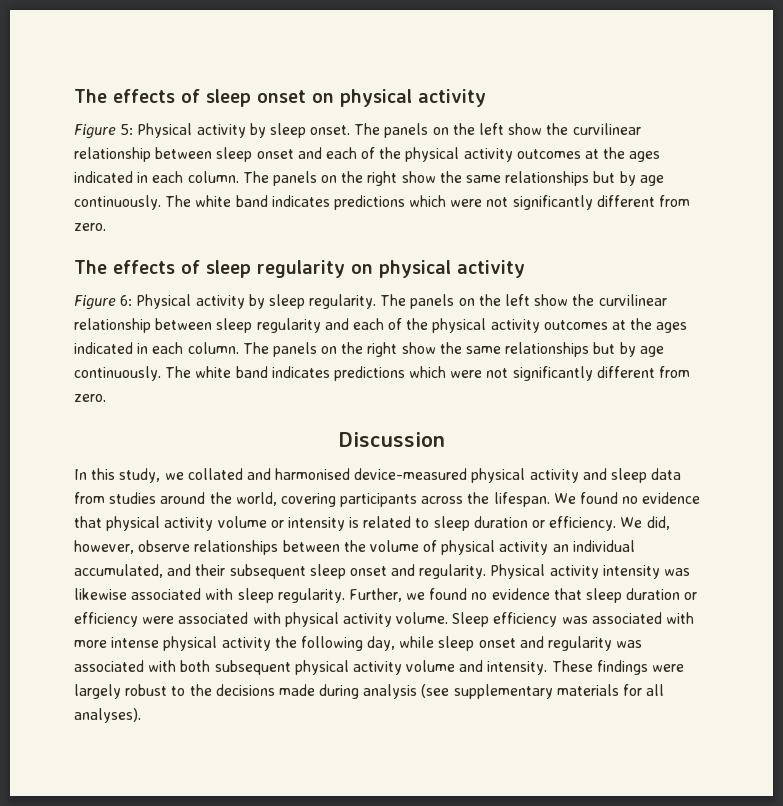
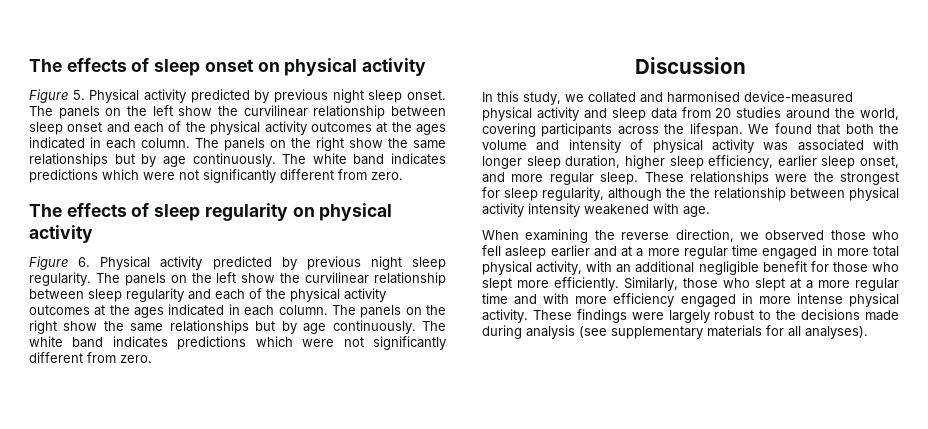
- Figure 5: Physical activity by sleep onset.
+ Figure 5. Physical activity predicted by previous night sleep onset.
- Figure 6: Physical activity by sleep regularity.
+ Figure 6. Physical activity predicted by previous night sleep regularity.
- In this study, we collated and harmonised device-measured physical activity and sleep data from studies around the world, covering participants across the lifespan.
+ In this study, we collated and harmonised device-measured physical activity and sleep data from 20 studies around the world, covering participants across the lifespan.
- We found no evidence that physical activity volume or intensity is related to sleep duration or efficiency. We did, however, observe relationships between the volume of physical activity an individual accumulated, and their subsequent sleep onset and regularity. Physical activity intensity was likewise associated with sleep regularity. Further, we found no evidence that sleep duration or efficiency were associated with physical activity volume. Sleep efficiency was associated with more intense physical activity the following day, while sleep onset and regularity was associated with both subsequent physical activity volume and intensity.
+ We found that both the volume and intensity of physical activity was associated with longer sleep duration, higher sleep efficiency, earlier sleep onset, and more regular sleep. These relationships were the strongest for sleep regularity, although the the relationship between physical activity intensity weakened with age.
+ When examining the reverse direction, we observed those who fell asleep earlier and at a more regular time engaged in more total physical activity, with an additional negligible benefit for those who slept more efficiently. Similarly, those who slept at a more regular time and with more efficiency engaged in more intense physical activity.

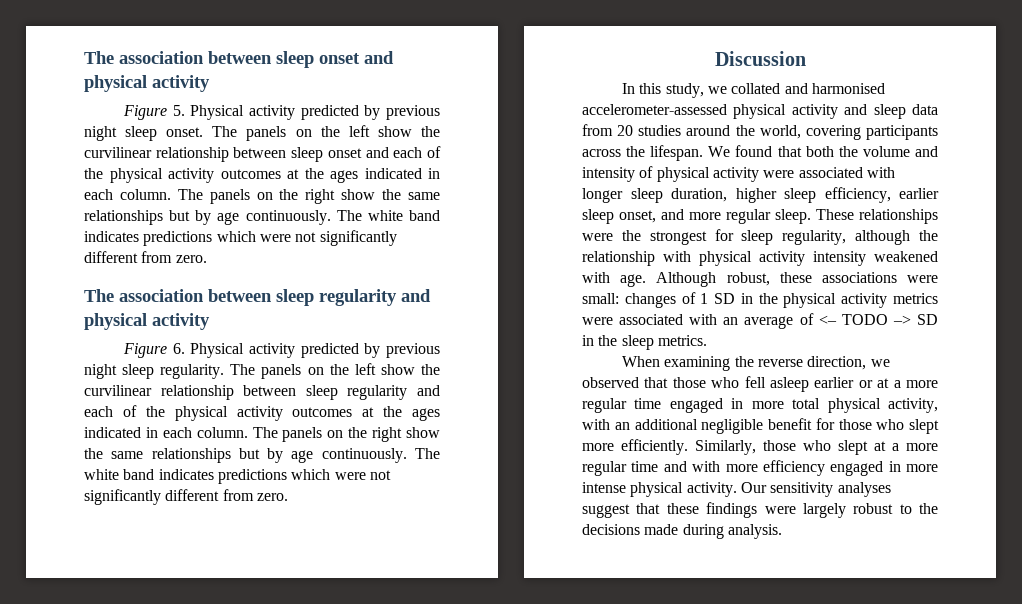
- The effects of sleep onset on physical activity
+ The association between sleep onset and physical activity
- The effects of sleep regularity on physical activity
+ The association between sleep regularity and physical activity
- In this study, we collated and harmonised device-measured physical activity and sleep data from 20 studies around the world, covering participants across the lifespan.
+ In this study, we collated and harmonised accelerometer-assessed physical activity and sleep data from 20 studies around the world, covering participants across the lifespan.
- We found that both the volume and intensity of physical activity was associated with longer sleep duration, higher sleep efficiency, earlier sleep onset, and more regular sleep.
+ We found that both the volume and intensity of physical activity were associated with longer sleep duration, higher sleep efficiency, earlier sleep onset, and more regular sleep.
- These relationships were the strongest for sleep regularity, although the the relationship between physical activity intensity weakened with age.
+ These relationships were the strongest for sleep regularity, although the relationship with physical activity intensity weakened with age. Although robust, these associations were small: changes of 1 SD in the physical activity metrics were associated with an average of <– TODO –> SD in the sleep metrics.
- When examining the reverse direction, we observed those who fell asleep earlier and at a more regular time engaged in more total physical activity, with an additional negligible benefit for those who slept more efficiently.
+ When examining the reverse direction, we observed that those who fell asleep earlier or at a more regular time engaged in more total physical activity, with an additional negligible benefit for those who slept more efficiently.
- These findings were largely robust to the decisions made during analysis (see supplementary materials for all analyses).
+ Our sensitivity analyses suggest that these findings were largely robust to the decisions made during analysis.

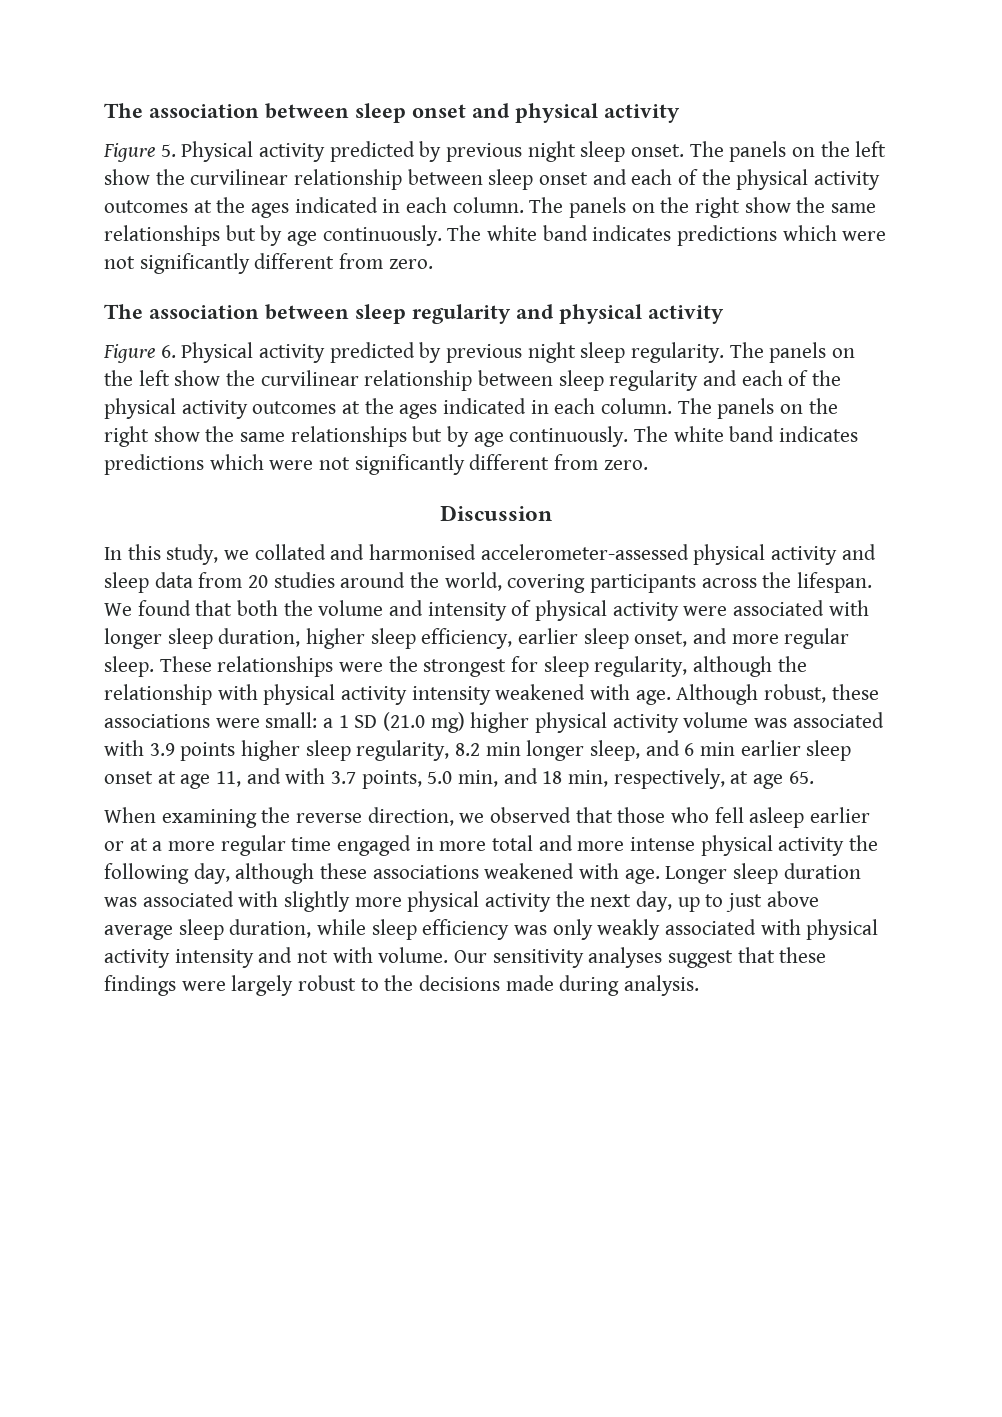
- Although robust, these associations were small: changes of 1 SD in the physical activity metrics were associated with an average of <– TODO –> SD in the sleep metrics.
+ Although robust, these associations were small: a 1 SD (21.0 mg) higher physical activity volume was associated with 3.9 points higher sleep regularity, 8.2 min longer sleep, and 6 min earlier sleep onset at age 11, and with 3.7 points, 5.0 min, and 18 min, respectively, at age 65.
- When examining the reverse direction, we observed that those who fell asleep earlier or at a more regular time engaged in more total physical activity, with an additional negligible benefit for those who slept more efficiently. Similarly, those who slept at a more regular time and with more efficiency engaged in more intense physical activity.
+ When examining the reverse direction, we observed that those who fell asleep earlier or at a more regular time engaged in more total and more intense physical activity the following day, although these associations weakened with age. Longer sleep duration was associated with slightly more physical activity the next day, up to just above average sleep duration, while sleep efficiency was only weakly associated with physical activity intensity and not with volume.

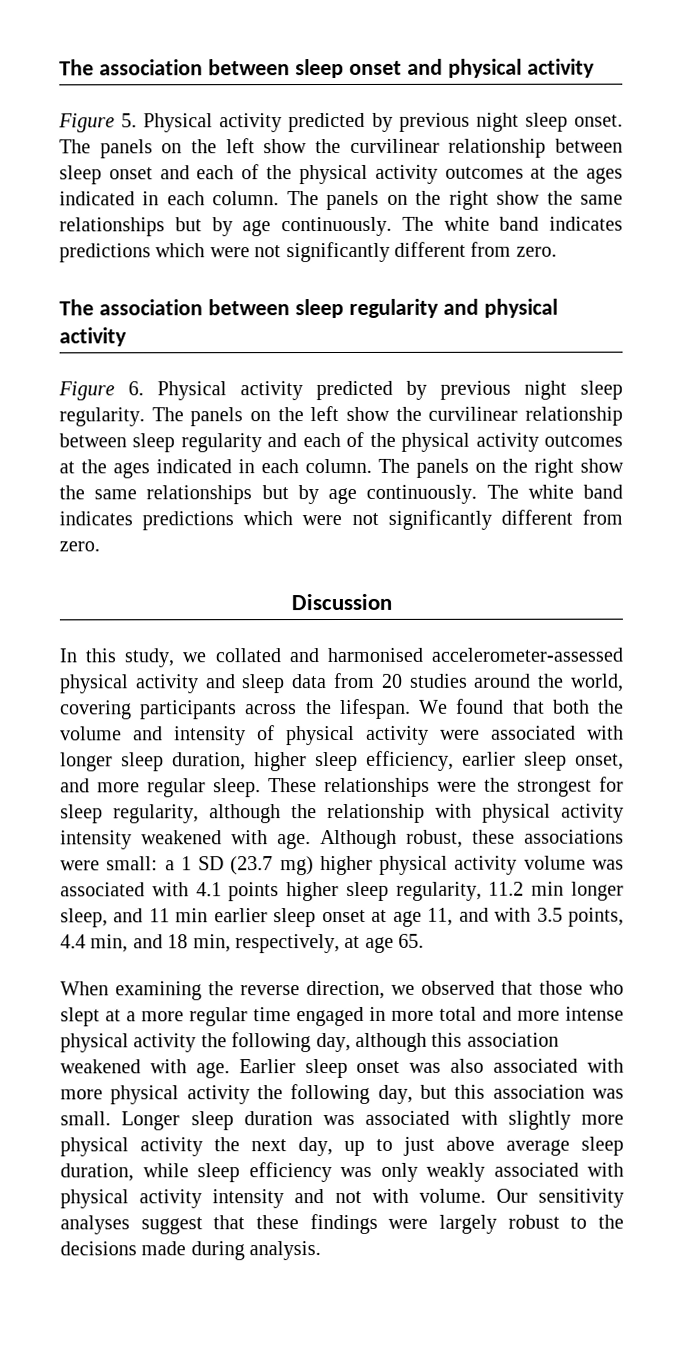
- Although robust, these associations were small: a 1 SD (21.0 mg) higher physical activity volume was associated with 3.9 points higher sleep regularity, 8.2 min longer sleep, and 6 min earlier sleep onset at age 11, and with 3.7 points, 5.0 min, and 18 min, respectively, at age 65.
+ Although robust, these associations were small: a 1 SD (23.7 mg) higher physical activity volume was associated with 4.1 points higher sleep regularity, 11.2 min longer sleep, and 11 min earlier sleep onset at age 11, and with 3.5 points, 4.4 min, and 18 min, respectively, at age 65.
- When examining the reverse direction, we observed that those who fell asleep earlier or at a more regular time engaged in more total and more intense physical activity the following day, although these associations weakened with age.
+ When examining the reverse direction, we observed that those who slept at a more regular time engaged in more total and more intense physical activity the following day, although this association weakened with age. Earlier sleep onset was also associated with more physical activity the following day, but this association was small.

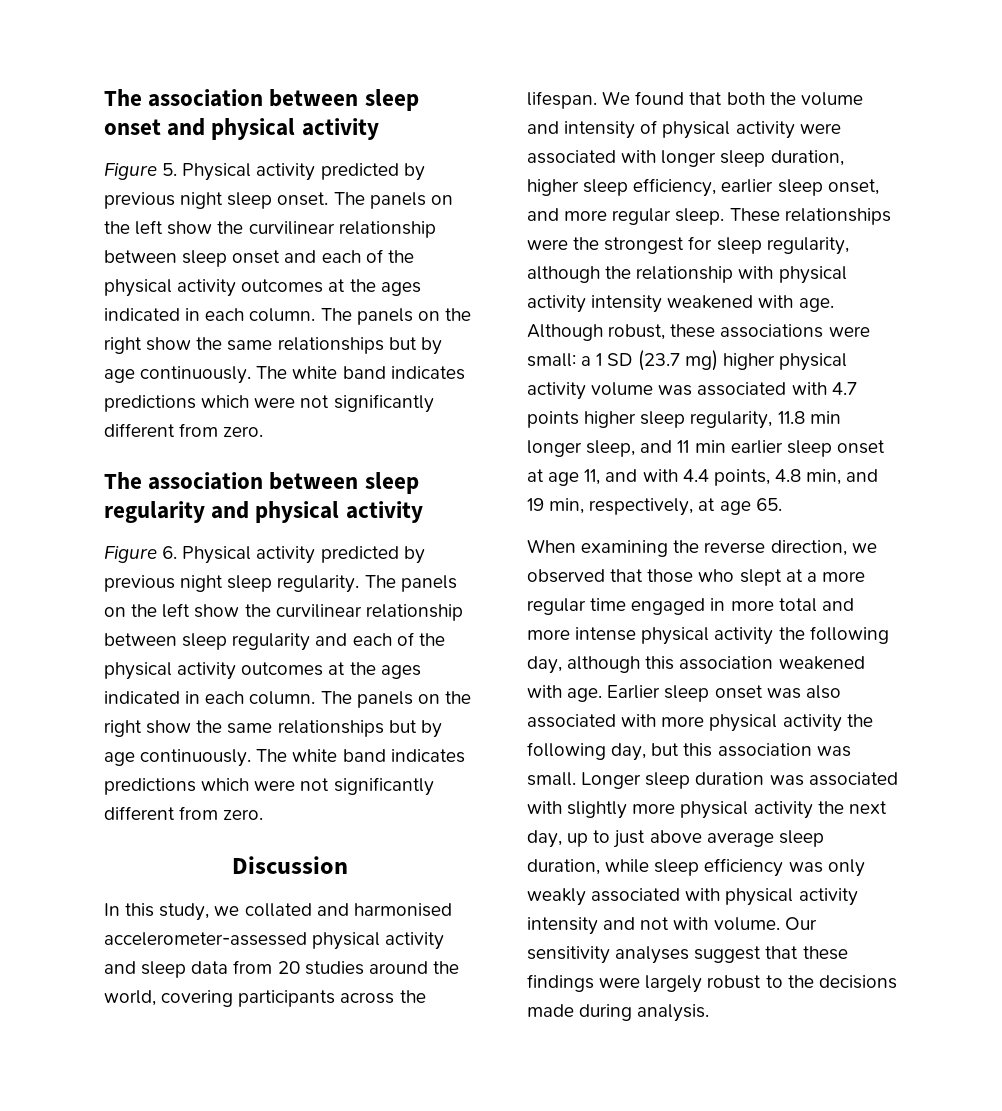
- Although robust, these associations were small: a 1 SD (23.7 mg) higher physical activity volume was associated with 4.1 points higher sleep regularity, 11.2 min longer sleep, and 11 min earlier sleep onset at age 11, and with 3.5 points, 4.4 min, and 18 min, respectively, at age 65.
+ Although robust, these associations were small: a 1 SD (23.7 mg) higher physical activity volume was associated with 4.7 points higher sleep regularity, 11.8 min longer sleep, and 11 min earlier sleep onset at age 11, and with 4.4 points, 4.8 min, and 19 min, respectively, at age 65.

